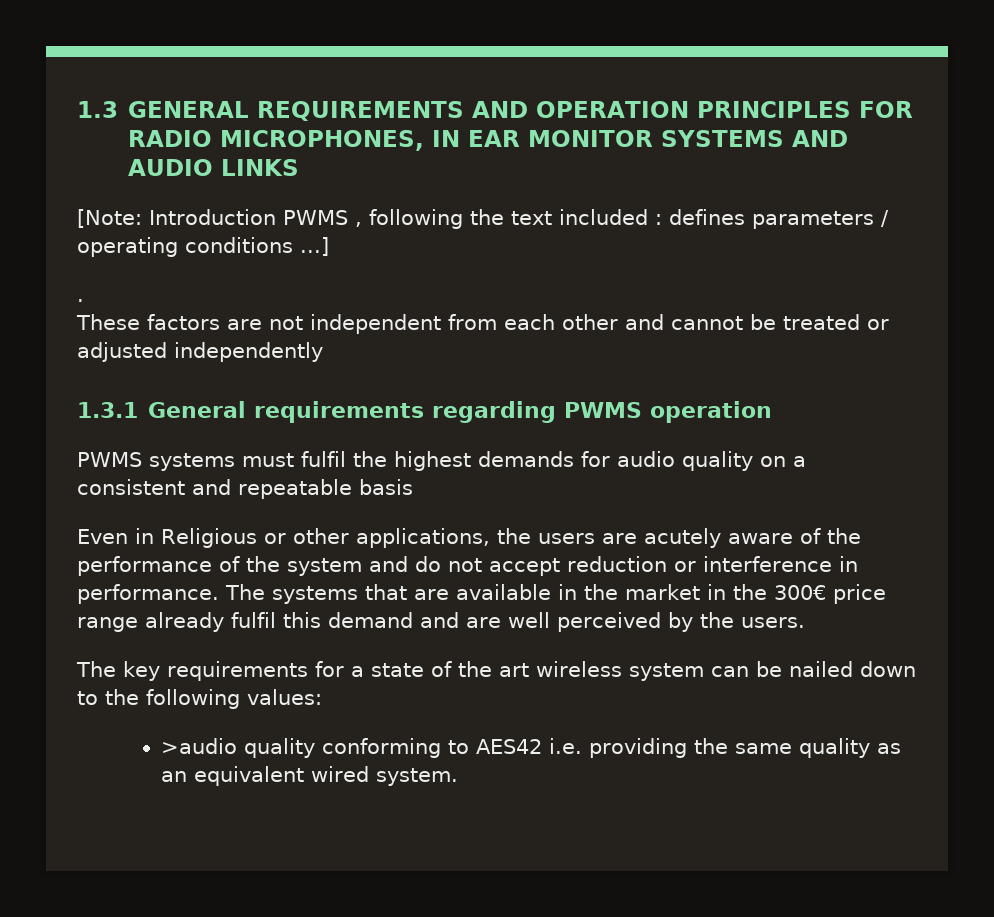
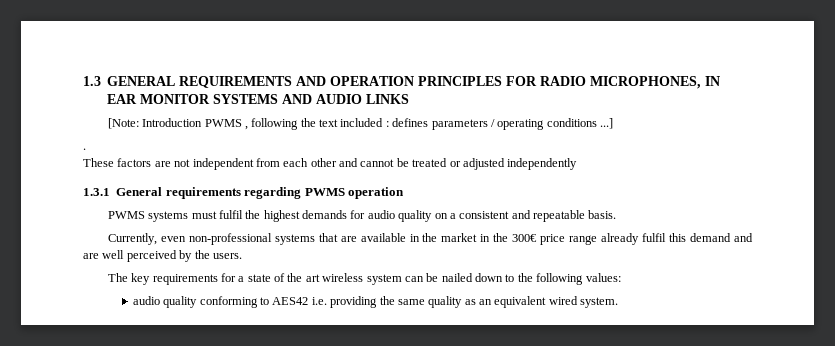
- PWMS systems must fulfil the highest demands for audio quality on a consistent and repeatable basis
- Even in Religious or other applications, the users are acutely aware of the performance of the system and do not accept reduction or interference in performance. The systems that are available in the market in the 300€ price range already fulfil this demand and are well perceived by the users.
+ PWMS systems must fulfil the highest demands for audio quality on a consistent and repeatable basis.
+ Currently, even non-professional systems that are available in the market in the 300€ price range already fulfil this demand and are well perceived by the users.
- >audio quality conforming to AES42 i.e. providing the same quality as an equivalent wired system.
+ audio quality conforming to AES42 i.e. providing the same quality as an equivalent wired system.

